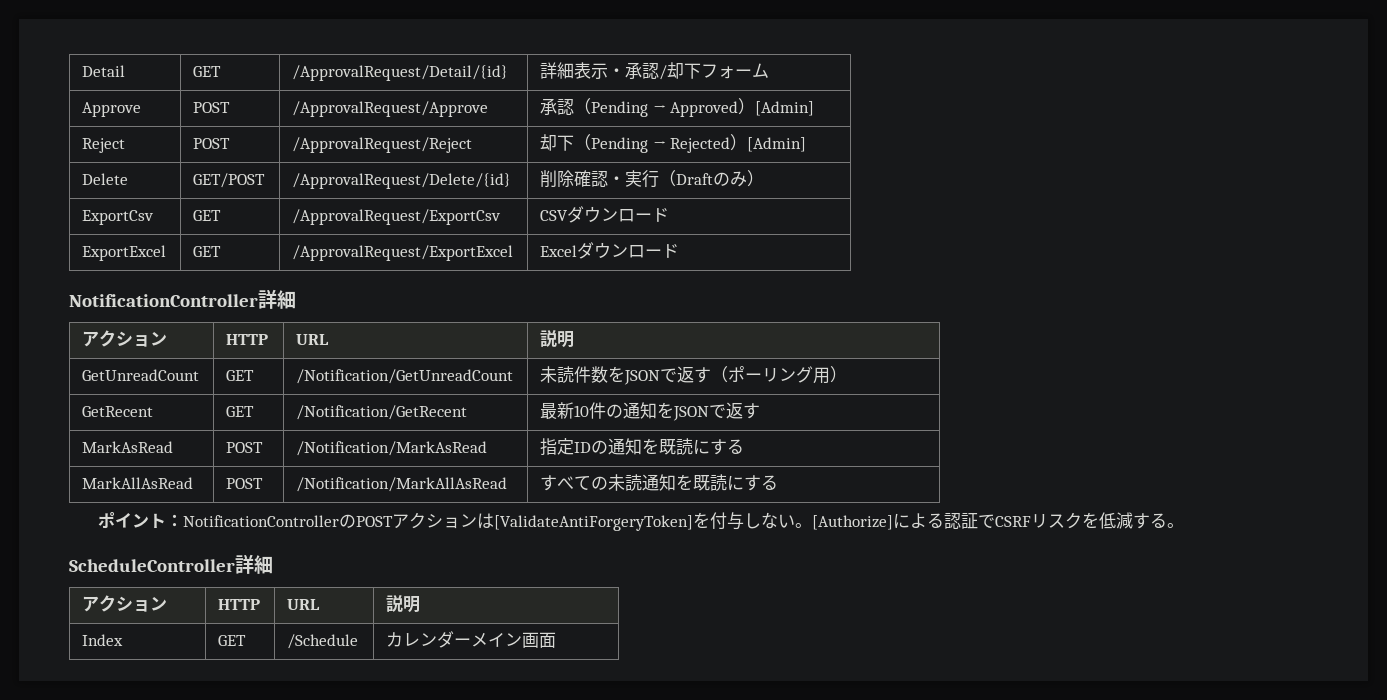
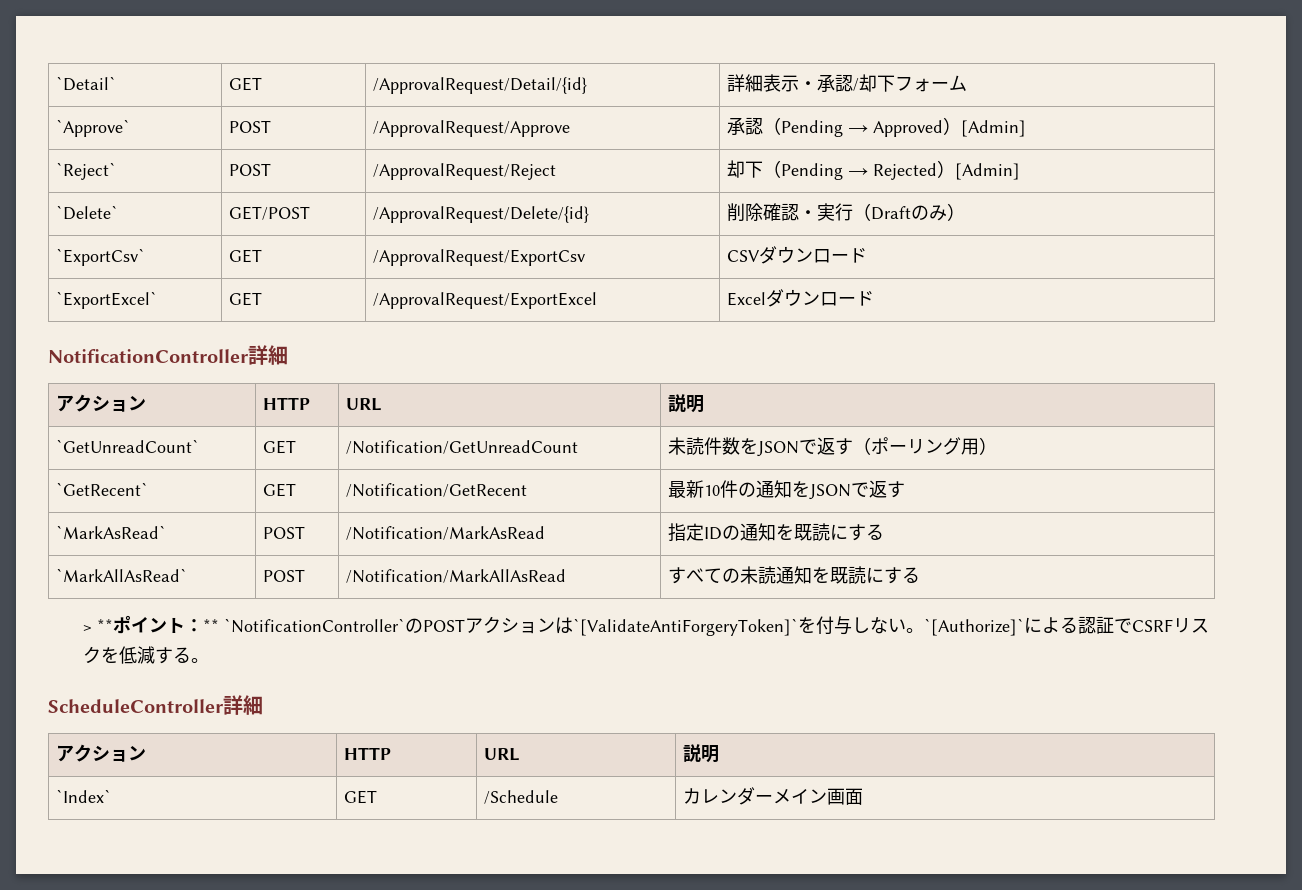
- Detail | GET | /ApprovalRequest/Detail/{id} | 詳細表示・承認/却下フォーム
+ `Detail` | GET | /ApprovalRequest/Detail/{id} | 詳細表示・承認/却下フォーム
- Approve | POST | /ApprovalRequest/Approve | 承認（Pending → Approved）[Admin]
+ `Approve` | POST | /ApprovalRequest/Approve | 承認（Pending → Approved）[Admin]
- Reject | POST | /ApprovalRequest/Reject | 却下（Pending → Rejected）[Admin]
+ `Reject` | POST | /ApprovalRequest/Reject | 却下（Pending → Rejected）[Admin]
- Delete | GET/POST | /ApprovalRequest/Delete/{id} | 削除確認・実行（Draftのみ）
+ `Delete` | GET/POST | /ApprovalRequest/Delete/{id} | 削除確認・実行（Draftのみ）
- ExportCsv | GET | /ApprovalRequest/ExportCsv | CSVダウンロード
+ `ExportCsv` | GET | /ApprovalRequest/ExportCsv | CSVダウンロード
- ExportExcel | GET | /ApprovalRequest/ExportExcel | Excelダウンロード
+ `ExportExcel` | GET | /ApprovalRequest/ExportExcel | Excelダウンロード
- GetUnreadCount | GET | /Notification/GetUnreadCount | 未読件数をJSONで返す（ポーリング用）
+ `GetUnreadCount` | GET | /Notification/GetUnreadCount | 未読件数をJSONで返す（ポーリング用）
- GetRecent | GET | /Notification/GetRecent | 最新10件の通知をJSONで返す
+ `GetRecent` | GET | /Notification/GetRecent | 最新10件の通知をJSONで返す
- MarkAsRead | POST | /Notification/MarkAsRead | 指定IDの通知を既読にする
+ `MarkAsRead` | POST | /Notification/MarkAsRead | 指定IDの通知を既読にする
- MarkAllAsRead | POST | /Notification/MarkAllAsRead | すべての未読通知を既読にする
+ `MarkAllAsRead` | POST | /Notification/MarkAllAsRead | すべての未読通知を既読にする
- ポイント：NotificationControllerのPOSTアクションは[ValidateAntiForgeryToken]を付与しない。
+ > **ポイント：** `NotificationController`のPOSTアクションは`[ValidateAntiForgeryToken]`を付与しない。
- [Authorize]による認証でCSRFリスクを低減する。
+ `[Authorize]`による認証でCSRFリスクを低減する。
- Index | GET | /Schedule | カレンダーメイン画面
+ `Index` | GET | /Schedule | カレンダーメイン画面

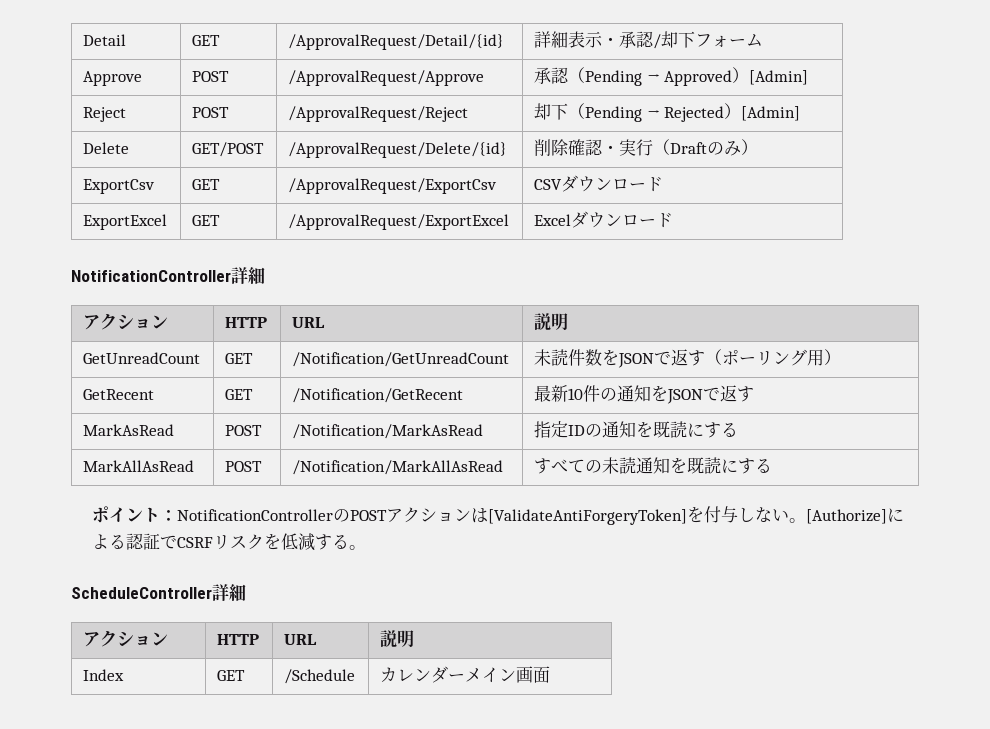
- `Detail` | GET | /ApprovalRequest/Detail/{id} | 詳細表示・承認/却下フォーム
+ Detail | GET | /ApprovalRequest/Detail/{id} | 詳細表示・承認/却下フォーム
- `Approve` | POST | /ApprovalRequest/Approve | 承認（Pending → Approved）[Admin]
+ Approve | POST | /ApprovalRequest/Approve | 承認（Pending → Approved）[Admin]
- `Reject` | POST | /ApprovalRequest/Reject | 却下（Pending → Rejected）[Admin]
+ Reject | POST | /ApprovalRequest/Reject | 却下（Pending → Rejected）[Admin]
- `Delete` | GET/POST | /ApprovalRequest/Delete/{id} | 削除確認・実行（Draftのみ）
+ Delete | GET/POST | /ApprovalRequest/Delete/{id} | 削除確認・実行（Draftのみ）
- `ExportCsv` | GET | /ApprovalRequest/ExportCsv | CSVダウンロード
+ ExportCsv | GET | /ApprovalRequest/ExportCsv | CSVダウンロード
- `ExportExcel` | GET | /ApprovalRequest/ExportExcel | Excelダウンロード
+ ExportExcel | GET | /ApprovalRequest/ExportExcel | Excelダウンロード
- `GetUnreadCount` | GET | /Notification/GetUnreadCount | 未読件数をJSONで返す（ポーリング用）
+ GetUnreadCount | GET | /Notification/GetUnreadCount | 未読件数をJSONで返す（ポーリング用）
- `GetRecent` | GET | /Notification/GetRecent | 最新10件の通知をJSONで返す
+ GetRecent | GET | /Notification/GetRecent | 最新10件の通知をJSONで返す
- `MarkAsRead` | POST | /Notification/MarkAsRead | 指定IDの通知を既読にする
+ MarkAsRead | POST | /Notification/MarkAsRead | 指定IDの通知を既読にする
- `MarkAllAsRead` | POST | /Notification/MarkAllAsRead | すべての未読通知を既読にする
+ MarkAllAsRead | POST | /Notification/MarkAllAsRead | すべての未読通知を既読にする
- > **ポイント：** `NotificationController`のPOSTアクションは`[ValidateAntiForgeryToken]`を付与しない。
+ ポイント：NotificationControllerのPOSTアクションは[ValidateAntiForgeryToken]を付与しない。
- `[Authorize]`による認証でCSRFリスクを低減する。
+ [Authorize]による認証でCSRFリスクを低減する。
- `Index` | GET | /Schedule | カレンダーメイン画面
+ Index | GET | /Schedule | カレンダーメイン画面

